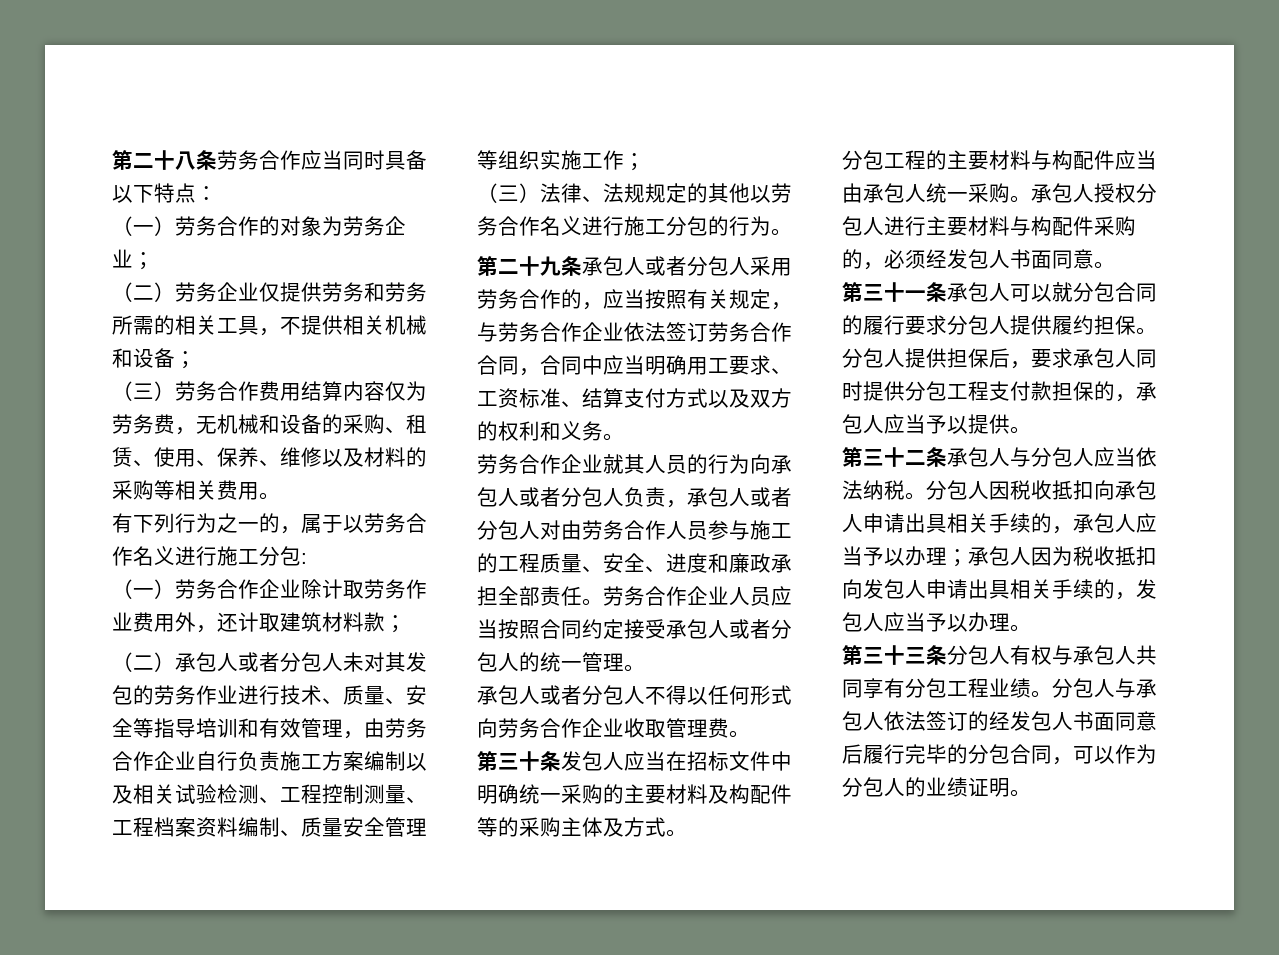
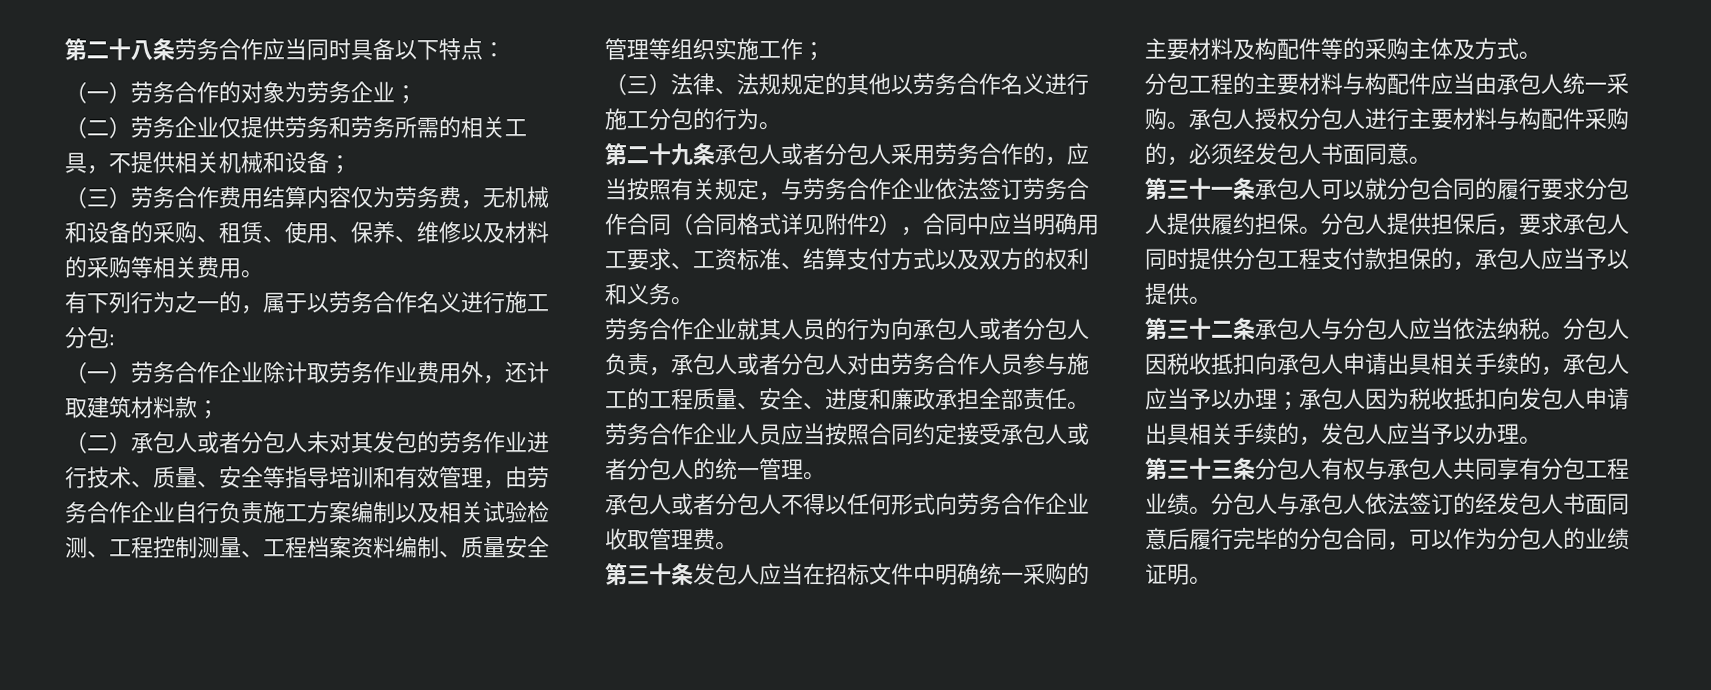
- 第二十九条承包人或者分包人采用劳务合作的，应当按照有关规定，与劳务合作企业依法签订劳务合作合同，合同中应当明确用工要求、工资标准、结算支付方式以及双方的权利和义务。
+ 第二十九条承包人或者分包人采用劳务合作的，应当按照有关规定，与劳务合作企业依法签订劳务合作合同（合同格式详见附件2），合同中应当明确用工要求、工资标准、结算支付方式以及双方的权利和义务。

